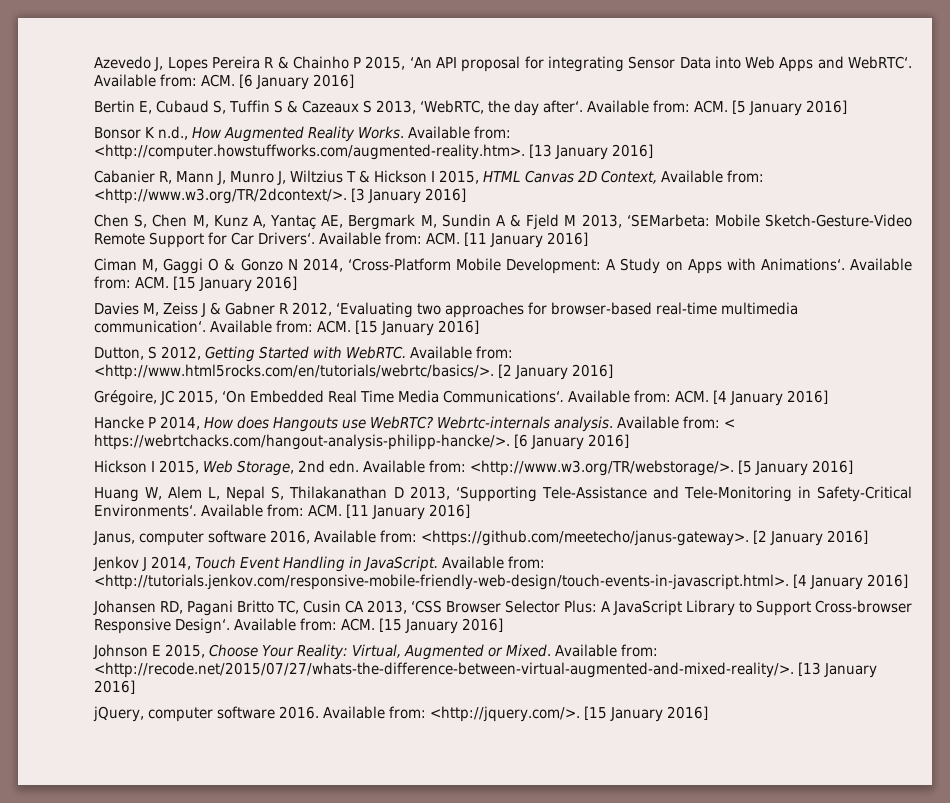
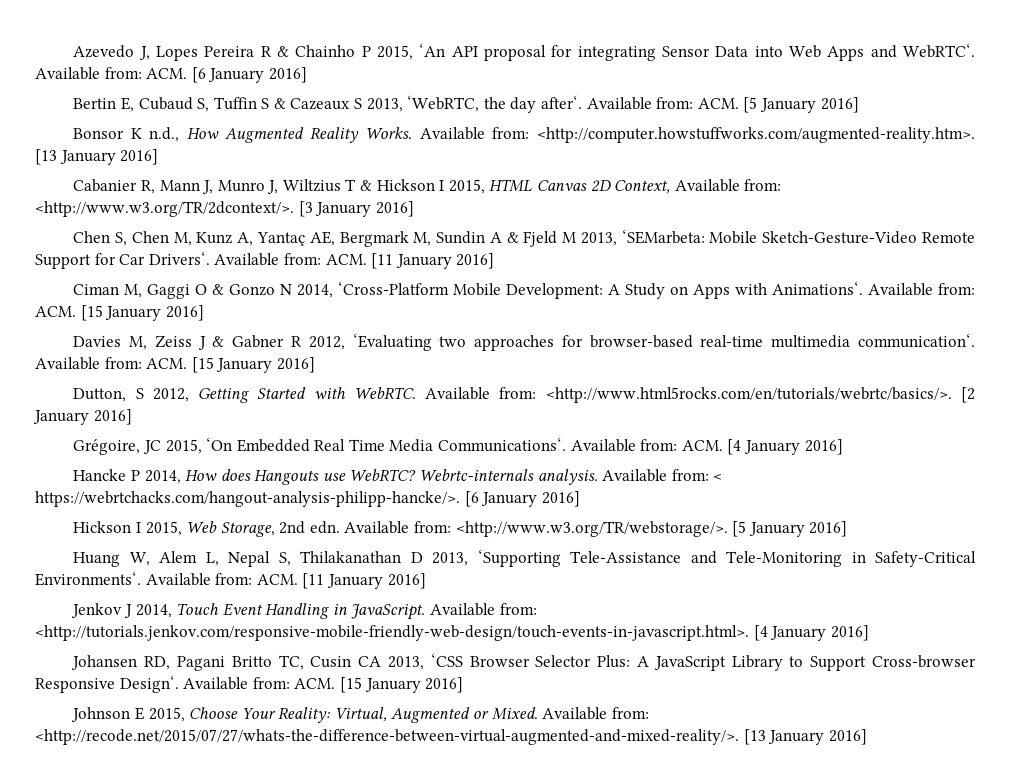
- Janus, computer software 2016, Available from: <https://github.com/meetecho/janus-gateway>. [2 January 2016]
- jQuery, computer software 2016. Available from: <http://jquery.com/>. [15 January 2016]

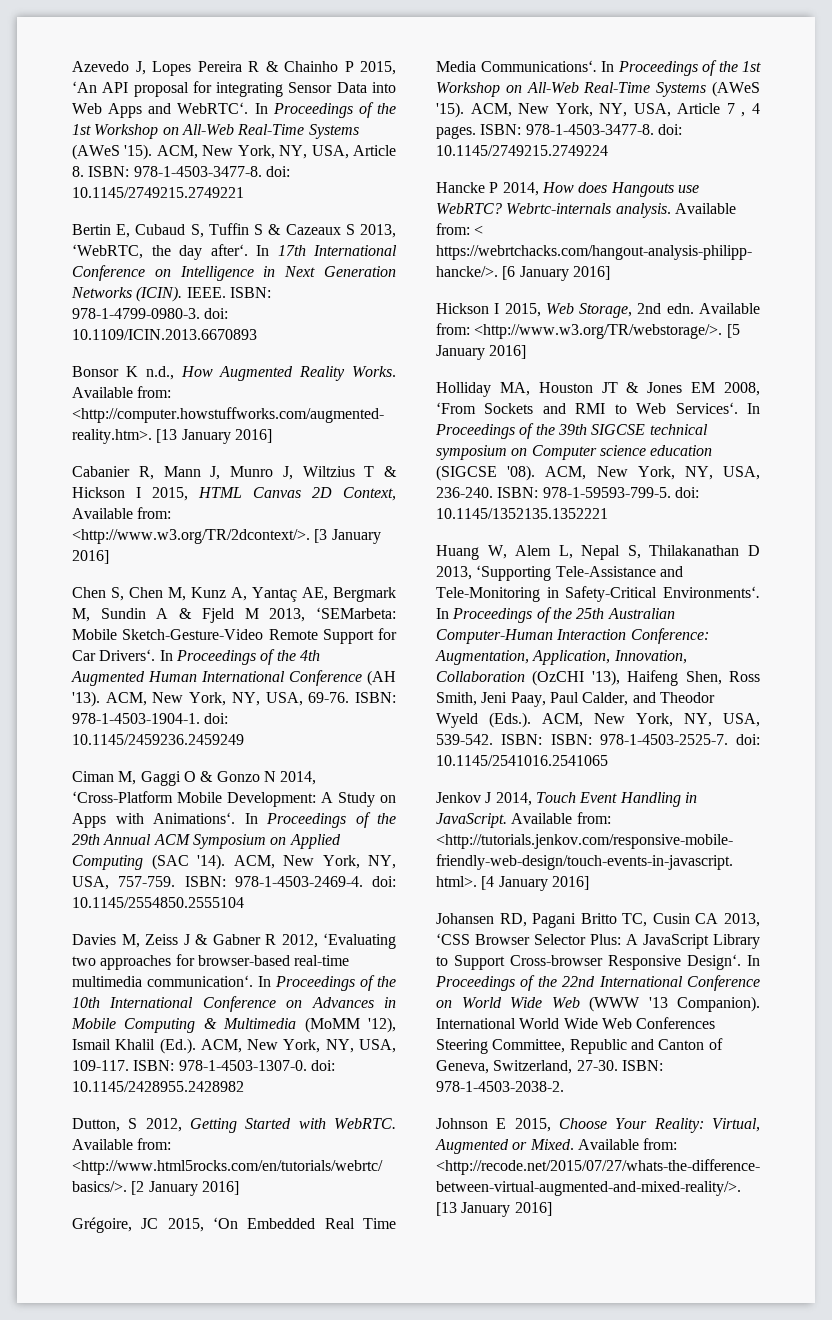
- Available from: ACM. [6 January 2016]
+ In Proceedings of the 1st Workshop on All-Web Real-Time Systems (AWeS '15). ACM, New York, NY, USA, Article 8. ISBN: 978-1-4503-3477-8. doi: 10.1145/2749215.2749221
- Available from: ACM. [5 January 2016]
+ In 17th International Conference on Intelligence in Next Generation Networks (ICIN). IEEE. ISBN: 978-1-4799-0980-3. doi: 10.1109/ICIN.2013.6670893
- Chen S, Chen M, Kunz A, Yantaç AE, Bergmark M, Sundin A & Fjeld M 2013, ‘SEMarbeta: Mobile Sketch-Gesture-Video Remote Support for Car Drivers‘. Available from: ACM. [11 January 2016]
+ Chen S, Chen M, Kunz A, Yantaç AE, Bergmark M, Sundin A & Fjeld M 2013, ‘SEMarbeta: Mobile Sketch-Gesture-Video Remote Support for Car Drivers‘. In Proceedings of the 4th Augmented Human International Conference (AH '13). ACM, New York, NY, USA, 69-76. ISBN: 978-1-4503-1904-1. doi: 10.1145/2459236.2459249
- Ciman M, Gaggi O & Gonzo N 2014, ‘Cross-Platform Mobile Development: A Study on Apps with Animations‘. Available from: ACM. [15 January 2016]
+ Ciman M, Gaggi O & Gonzo N 2014, ‘Cross-Platform Mobile Development: A Study on Apps with Animations‘. In Proceedings of the 29th Annual ACM Symposium on Applied Computing (SAC '14). ACM, New York, NY, USA, 757-759. ISBN: 978-1-4503-2469-4. doi: 10.1145/2554850.2555104
- Davies M, Zeiss J & Gabner R 2012, ‘Evaluating two approaches for browser-based real-time multimedia communication‘. Available from: ACM. [15 January 2016]
+ Davies M, Zeiss J & Gabner R 2012, ‘Evaluating two approaches for browser-based real-time multimedia communication‘. In Proceedings of the 10th International Conference on Advances in Mobile Computing & Multimedia (MoMM '12), Ismail Khalil (Ed.). ACM, New York, NY, USA, 109-117. ISBN: 978-1-4503-1307-0. doi: 10.1145/2428955.2428982
- Available from: ACM. [4 January 2016]
+ In Proceedings of the 1st Workshop on All-Web Real-Time Systems (AWeS '15). ACM, New York, NY, USA, Article 7 , 4 pages. ISBN: 978-1-4503-3477-8. doi: 10.1145/2749215.2749224
+ Holliday MA, Houston JT & Jones EM 2008, ‘From Sockets and RMI to Web Services‘. In Proceedings of the 39th SIGCSE technical symposium on Computer science education (SIGCSE '08). ACM, New York, NY, USA, 236-240. ISBN: 978-1-59593-799-5. doi: 10.1145/1352135.1352221
- Huang W, Alem L, Nepal S, Thilakanathan D 2013, ‘Supporting Tele-Assistance and Tele-Monitoring in Safety-Critical Environments‘. Available from: ACM. [11 January 2016]
+ Huang W, Alem L, Nepal S, Thilakanathan D 2013, ‘Supporting Tele-Assistance and Tele-Monitoring in Safety-Critical Environments‘. In Proceedings of the 25th Australian Computer-Human Interaction Conference: Augmentation, Application, Innovation, Collaboration (OzCHI '13), Haifeng Shen, Ross Smith, Jeni Paay, Paul Calder, and Theodor Wyeld (Eds.). ACM, New York, NY, USA, 539-542. ISBN: ISBN: 978-1-4503-2525-7. doi: 10.1145/2541016.2541065
- Johansen RD, Pagani Britto TC, Cusin CA 2013, ‘CSS Browser Selector Plus: A JavaScript Library to Support Cross-browser Responsive Design‘. Available from: ACM. [15 January 2016]
+ Johansen RD, Pagani Britto TC, Cusin CA 2013, ‘CSS Browser Selector Plus: A JavaScript Library to Support Cross-browser Responsive Design‘. In Proceedings of the 22nd International Conference on World Wide Web (WWW '13 Companion). International World Wide Web Conferences Steering Committee, Republic and Canton of Geneva, Switzerland, 27-30. ISBN: 978-1-4503-2038-2.

